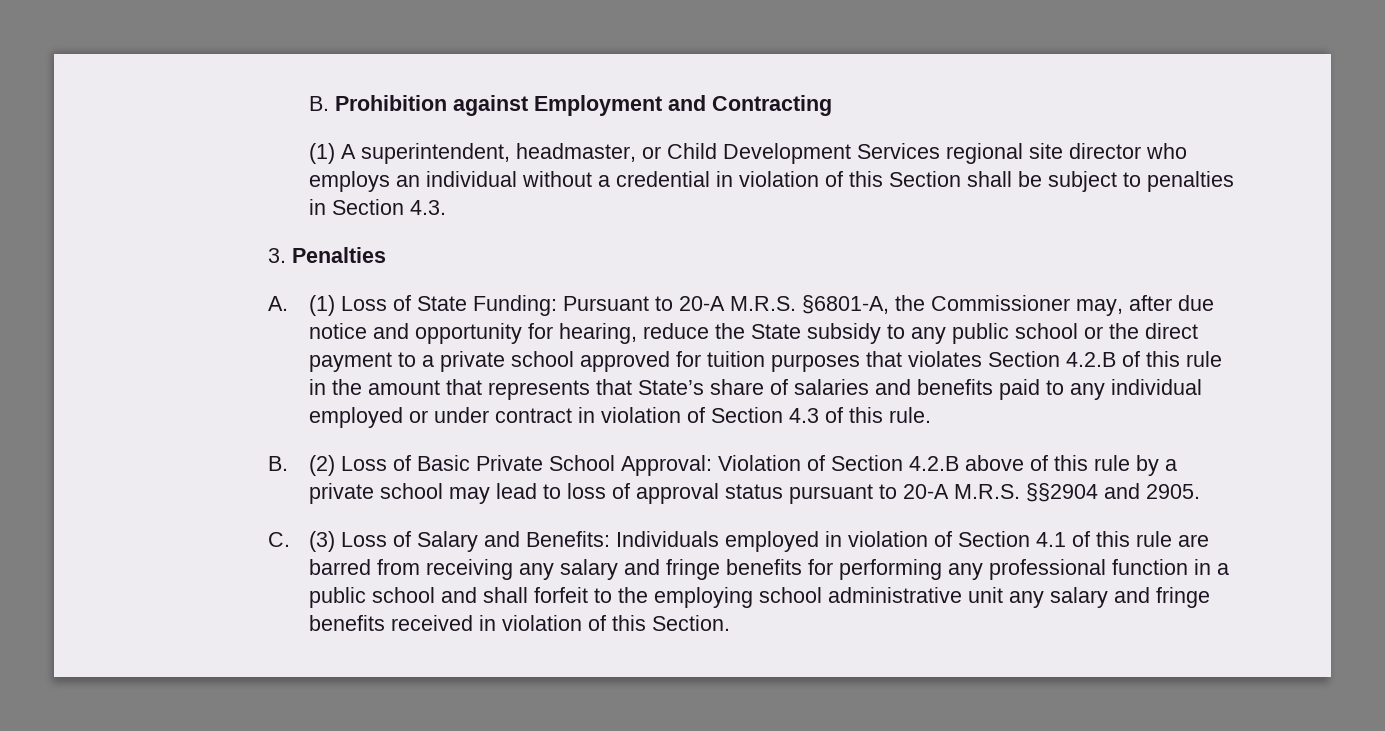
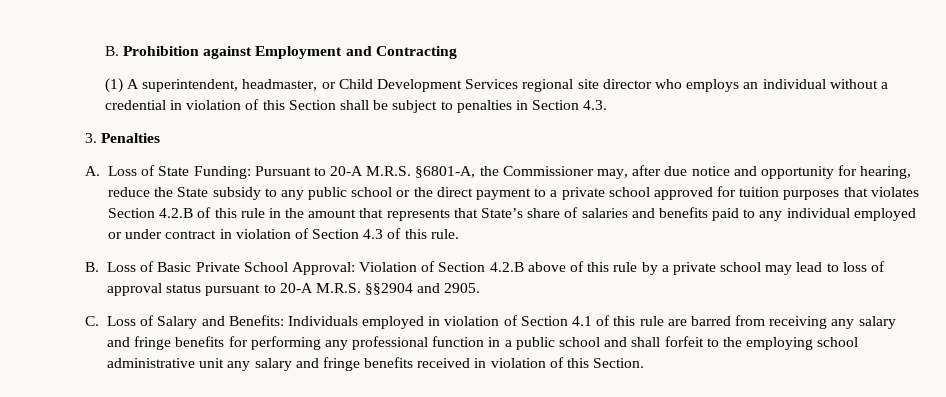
- A. (1) Loss of State Funding:
+ A. Loss of State Funding:
- B. (2) Loss of Basic Private School Approval: Violation of Section 4.2.B above of this rule by a private school may lead to loss of approval status pursuant to 20-A M.R.S. §§2904 and 2905.
+ B. Loss of Basic Private School Approval: Violation of Section 4.2.B above of this rule by a private school may lead to loss of approval status pursuant to 20-A M.R.S. §§2904 and 2905.
- C. (3) Loss of Salary and Benefits: Individuals employed in violation of Section 4.1 of this rule are barred from receiving any salary and fringe benefits for performing any professional function in a public school and shall forfeit to the employing school administrative unit any salary and fringe benefits received in violation of this Section.
+ C. Loss of Salary and Benefits: Individuals employed in violation of Section 4.1 of this rule are barred from receiving any salary and fringe benefits for performing any professional function in a public school and shall forfeit to the employing school administrative unit any salary and fringe benefits received in violation of this Section.

